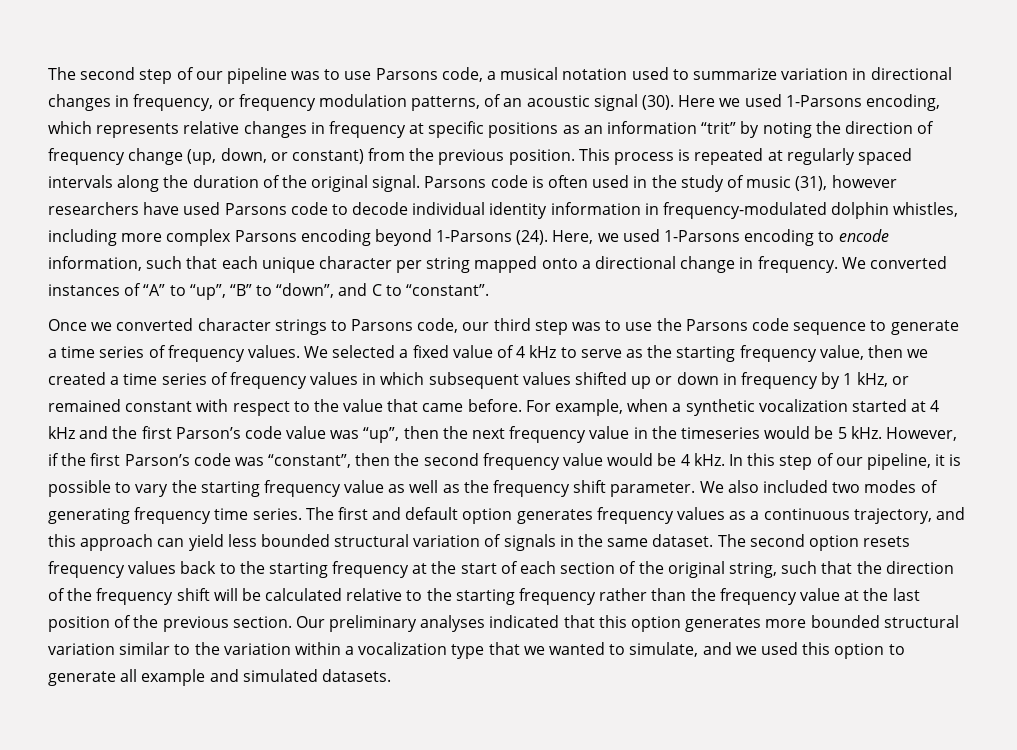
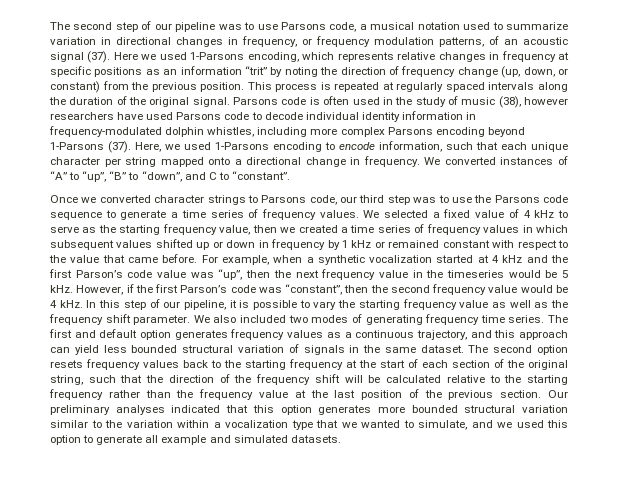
- The second step of our pipeline was to use Parsons code, a musical notation used to summarize variation in directional changes in frequency, or frequency modulation patterns, of an acoustic signal (30).
+ The second step of our pipeline was to use Parsons code, a musical notation used to summarize variation in directional changes in frequency, or frequency modulation patterns, of an acoustic signal (37).
- Parsons code is often used in the study of music (31), however researchers have used Parsons code to decode individual identity information in frequency-modulated dolphin whistles, including more complex Parsons encoding beyond 1-Parsons (24).
+ Parsons code is often used in the study of music (38), however researchers have used Parsons code to decode individual identity information in frequency-modulated dolphin whistles, including more complex Parsons encoding beyond 1-Parsons (37).
- We selected a fixed value of 4 kHz to serve as the starting frequency value, then we created a time series of frequency values in which subsequent values shifted up or down in frequency by 1 kHz, or remained constant with respect to the value that came before.
+ We selected a fixed value of 4 kHz to serve as the starting frequency value, then we created a time series of frequency values in which subsequent values shifted up or down in frequency by 1 kHz or remained constant with respect to the value that came before.

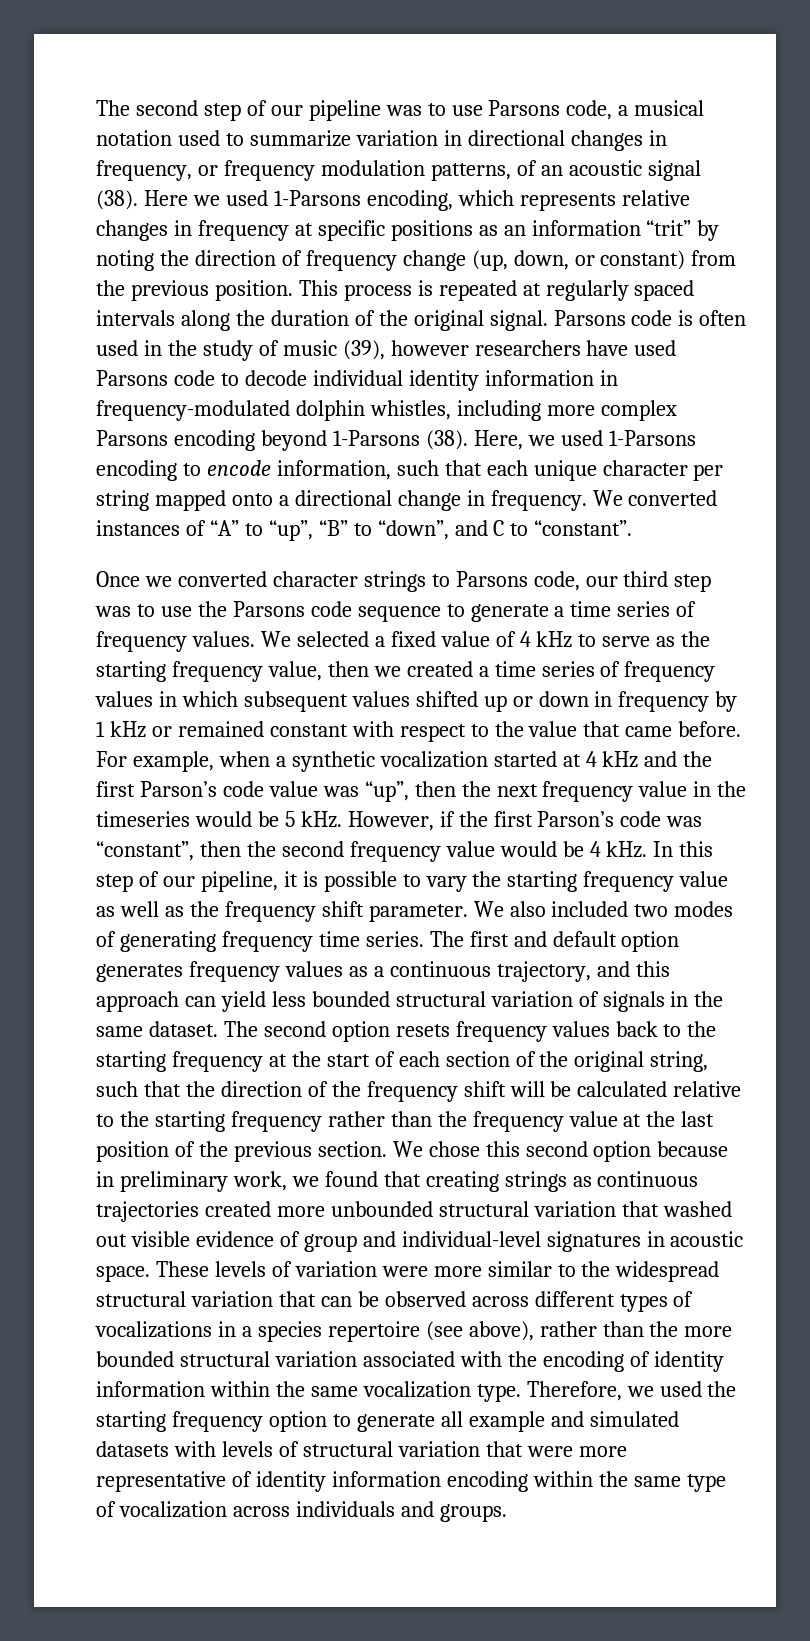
- The second step of our pipeline was to use Parsons code, a musical notation used to summarize variation in directional changes in frequency, or frequency modulation patterns, of an acoustic signal (37).
+ The second step of our pipeline was to use Parsons code, a musical notation used to summarize variation in directional changes in frequency, or frequency modulation patterns, of an acoustic signal (38).
- Parsons code is often used in the study of music (38), however researchers have used Parsons code to decode individual identity information in frequency-modulated dolphin whistles, including more complex Parsons encoding beyond 1-Parsons (37).
+ Parsons code is often used in the study of music (39), however researchers have used Parsons code to decode individual identity information in frequency-modulated dolphin whistles, including more complex Parsons encoding beyond 1-Parsons (38).
- Our preliminary analyses indicated that this option generates more bounded structural variation similar to the variation within a vocalization type that we wanted to simulate, and we used this option to generate all example and simulated datasets.
+ We chose this second option because in preliminary work, we found that creating strings as continuous trajectories created more unbounded structural variation that washed out visible evidence of group and individual-level signatures in acoustic space. These levels of variation were more similar to the widespread structural variation that can be observed across different types of vocalizations in a species repertoire (see above), rather than the more bounded structural variation associated with the encoding of identity information within the same vocalization type. Therefore, we used the starting frequency option to generate all example and simulated datasets with levels of structural variation that were more representative of identity information encoding within the same type of vocalization across individuals and groups.

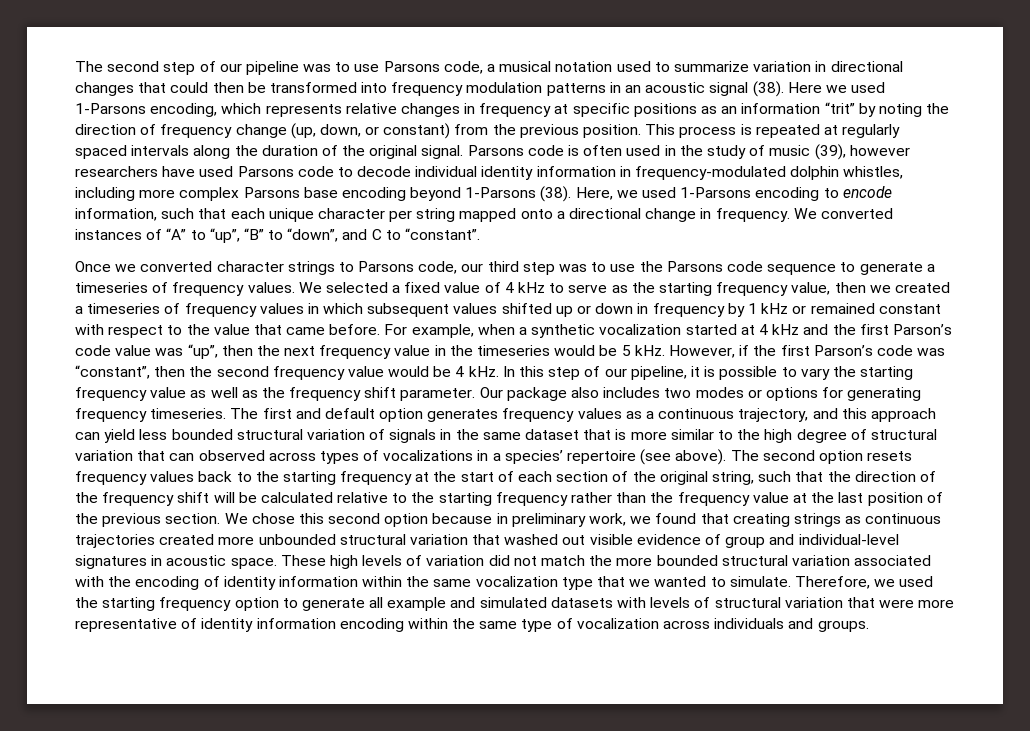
- The second step of our pipeline was to use Parsons code, a musical notation used to summarize variation in directional changes in frequency, or frequency modulation patterns, of an acoustic signal (38).
+ The second step of our pipeline was to use Parsons code, a musical notation used to summarize variation in directional changes that could then be transformed into frequency modulation patterns in an acoustic signal (38).
- Parsons code is often used in the study of music (39), however researchers have used Parsons code to decode individual identity information in frequency-modulated dolphin whistles, including more complex Parsons encoding beyond 1-Parsons (38).
+ Parsons code is often used in the study of music (39), however researchers have used Parsons code to decode individual identity information in frequency-modulated dolphin whistles, including more complex Parsons base encoding beyond 1-Parsons (38).
- Once we converted character strings to Parsons code, our third step was to use the Parsons code sequence to generate a time series of frequency values.
+ Once we converted character strings to Parsons code, our third step was to use the Parsons code sequence to generate a timeseries of frequency values.
- We selected a fixed value of 4 kHz to serve as the starting frequency value, then we created a time series of frequency values in which subsequent values shifted up or down in frequency by 1 kHz or remained constant with respect to the value that came before.
+ We selected a fixed value of 4 kHz to serve as the starting frequency value, then we created a timeseries of frequency values in which subsequent values shifted up or down in frequency by 1 kHz or remained constant with respect to the value that came before.
- We also included two modes of generating frequency time series.
+ Our package also includes two modes or options for generating frequency timeseries.
- The first and default option generates frequency values as a continuous trajectory, and this approach can yield less bounded structural variation of signals in the same dataset.
+ The first and default option generates frequency values as a continuous trajectory, and this approach can yield less bounded structural variation of signals in the same dataset that is more similar to the high degree of structural variation that can observed across types of vocalizations in a species’ repertoire (see above).
- These levels of variation were more similar to the widespread structural variation that can be observed across different types of vocalizations in a species repertoire (see above), rather than the more bounded structural variation associated with the encoding of identity information within the same vocalization type.
+ These high levels of variation did not match the more bounded structural variation associated with the encoding of identity information within the same vocalization type that we wanted to simulate.

